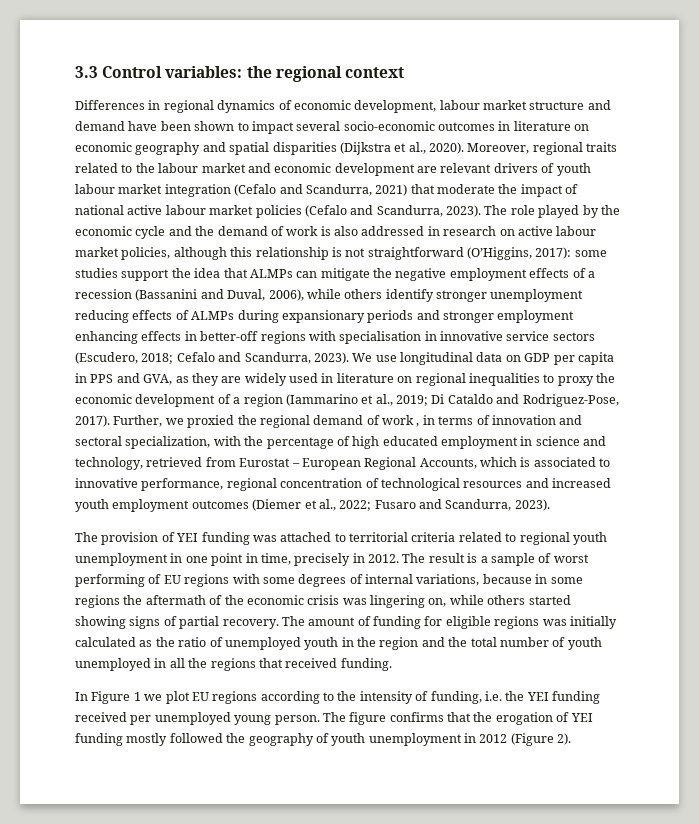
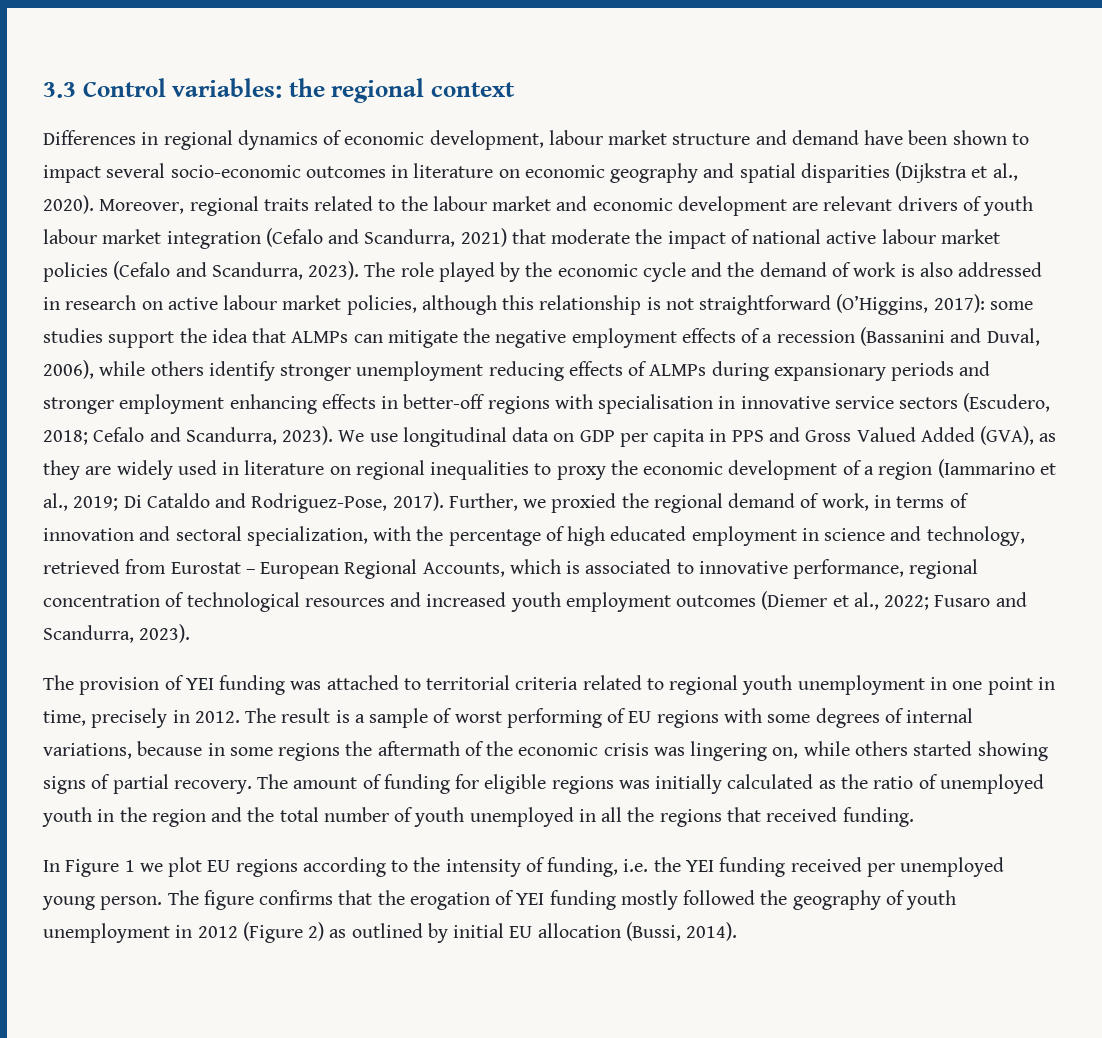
- We use longitudinal data on GDP per capita in PPS and GVA, as they are widely used in literature on regional inequalities to proxy the economic development of a region (Iammarino et al., 2019; Di Cataldo and Rodriguez-Pose, 2017).
+ We use longitudinal data on GDP per capita in PPS and Gross Valued Added (GVA), as they are widely used in literature on regional inequalities to proxy the economic development of a region (Iammarino et al., 2019; Di Cataldo and Rodriguez-Pose, 2017).
- Further, we proxied the regional demand of work , in terms of innovation and sectoral specialization, with the percentage of high educated employment in science and technology, retrieved from Eurostat – European Regional Accounts, which is associated to innovative performance, regional concentration of technological resources and increased youth employment outcomes (Diemer et al., 2022; Fusaro and Scandurra, 2023).
+ Further, we proxied the regional demand of work, in terms of innovation and sectoral specialization, with the percentage of high educated employment in science and technology, retrieved from Eurostat – European Regional Accounts, which is associated to innovative performance, regional concentration of technological resources and increased youth employment outcomes (Diemer et al., 2022; Fusaro and Scandurra, 2023).
- The figure confirms that the erogation of YEI funding mostly followed the geography of youth unemployment in 2012 (Figure 2).
+ The figure confirms that the erogation of YEI funding mostly followed the geography of youth unemployment in 2012 (Figure 2) as outlined by initial EU allocation (Bussi, 2014).

